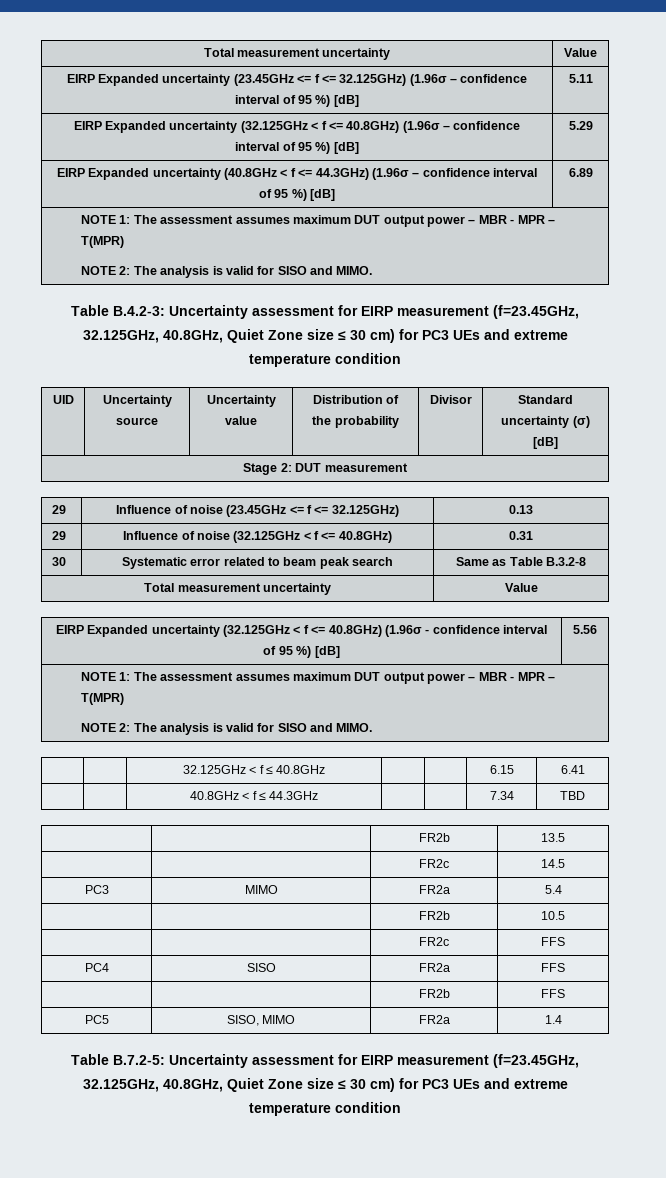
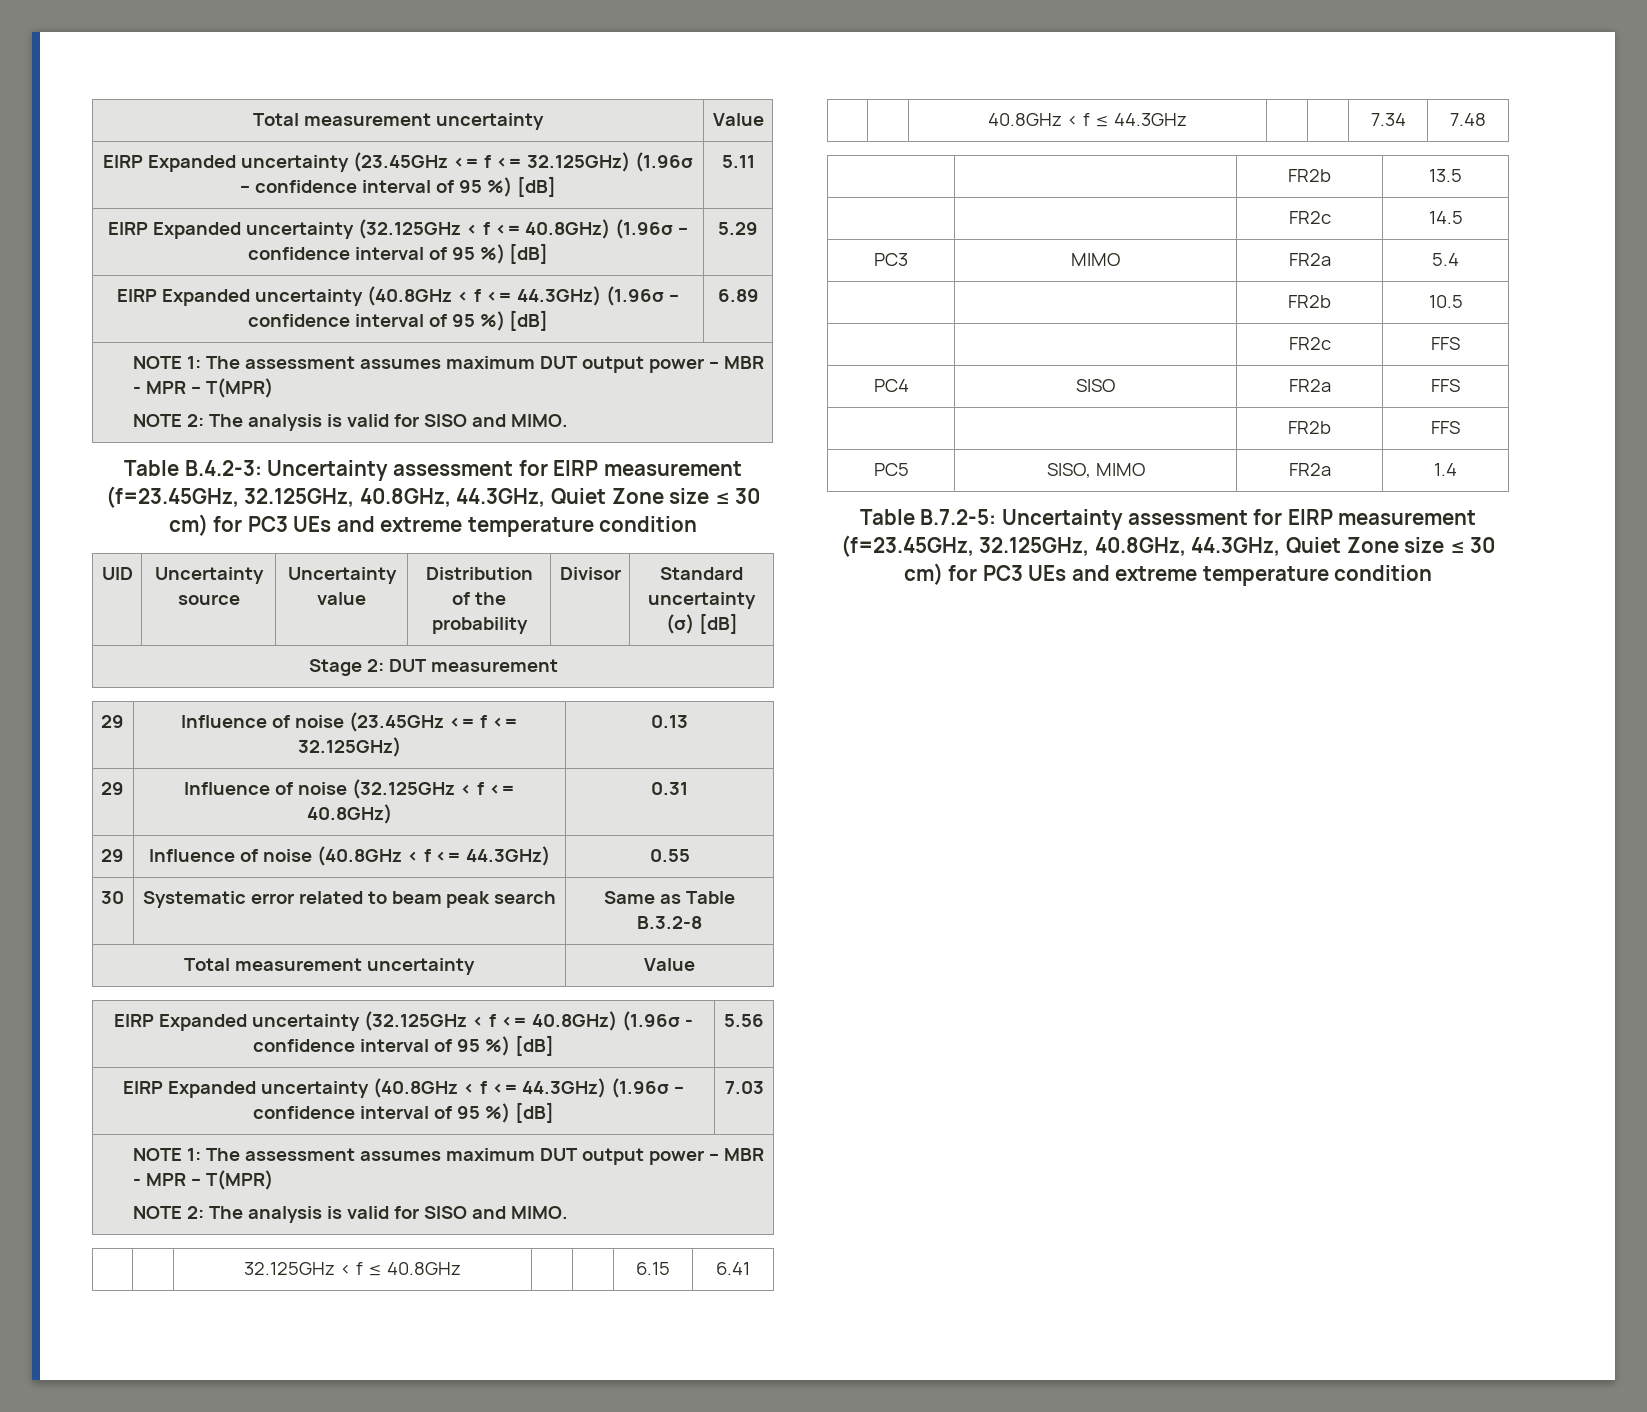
- Table B.4.2-3: Uncertainty assessment for EIRP measurement (f=23.45GHz, 32.125GHz, 40.8GHz, Quiet Zone size ≤ 30 cm) for PC3 UEs and extreme temperature condition
+ Table B.4.2-3: Uncertainty assessment for EIRP measurement (f=23.45GHz, 32.125GHz, 40.8GHz, 44.3GHz, Quiet Zone size ≤ 30 cm) for PC3 UEs and extreme temperature condition
+ 29 | Influence of noise (40.8GHz < f <= 44.3GHz) | 0.55
+ EIRP Expanded uncertainty (40.8GHz < f <= 44.3GHz) (1.96σ – confidence interval of 95 %) [dB] | 7.03
- | | 40.8GHz < f ≤ 44.3GHz | | | 7.34 | TBD
+ | | 40.8GHz < f ≤ 44.3GHz | | | 7.34 | 7.48
- Table B.7.2-5: Uncertainty assessment for EIRP measurement (f=23.45GHz, 32.125GHz, 40.8GHz, Quiet Zone size ≤ 30 cm) for PC3 UEs and extreme temperature condition
+ Table B.7.2-5: Uncertainty assessment for EIRP measurement (f=23.45GHz, 32.125GHz, 40.8GHz, 44.3GHz, Quiet Zone size ≤ 30 cm) for PC3 UEs and extreme temperature condition

